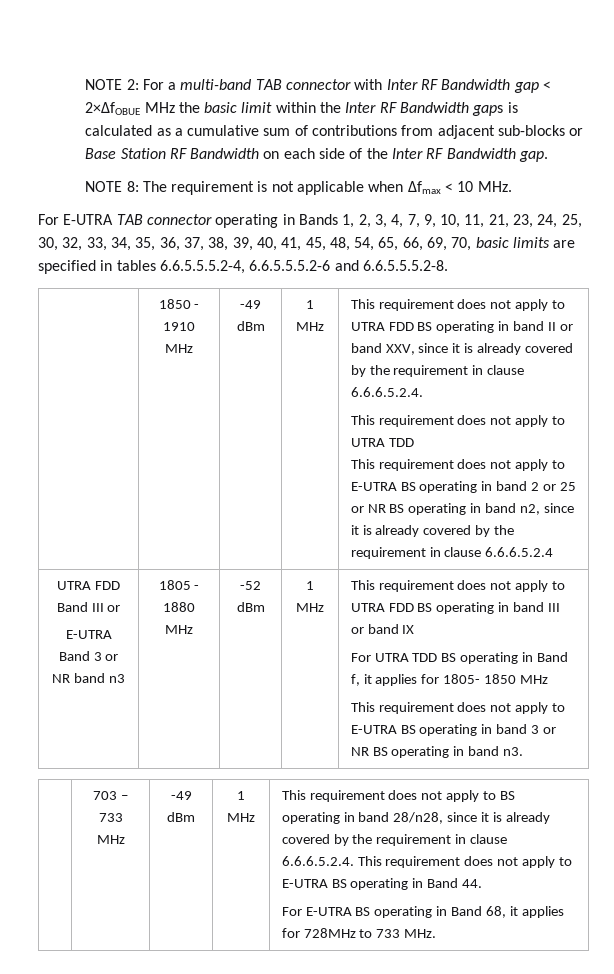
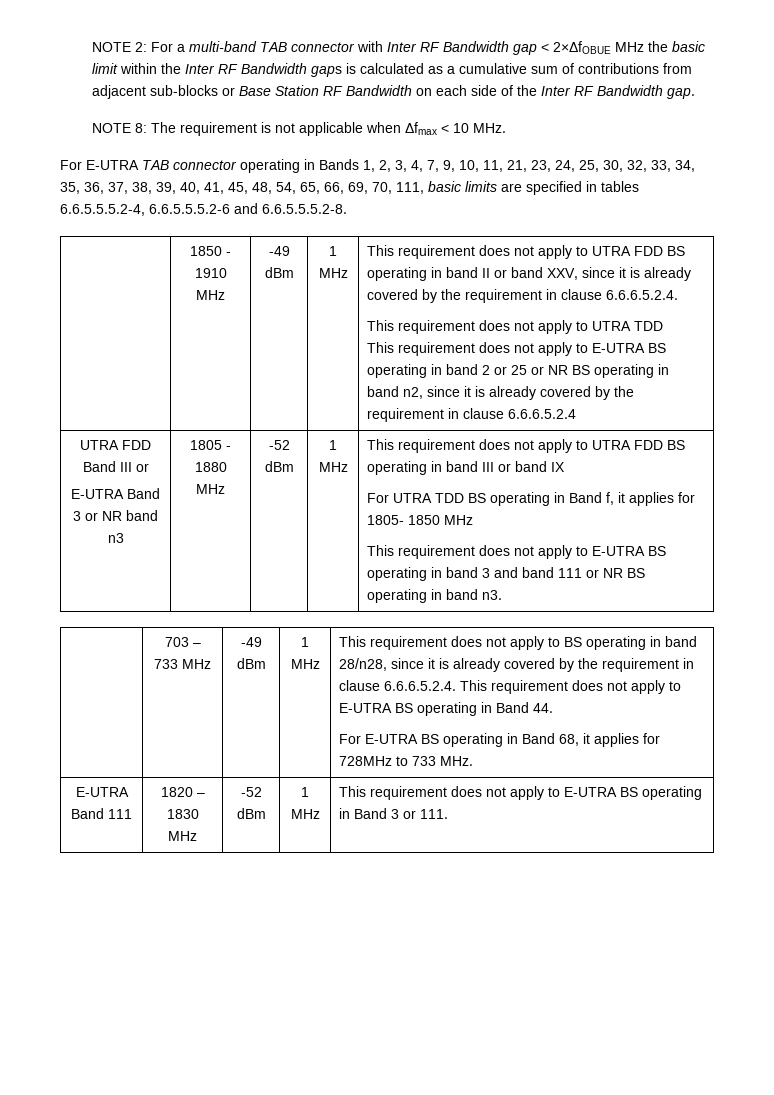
- For E-UTRA TAB connector operating in Bands 1, 2, 3, 4, 7, 9, 10, 11, 21, 23, 24, 25, 30, 32, 33, 34, 35, 36, 37, 38, 39, 40, 41, 45, 48, 54, 65, 66, 69, 70, basic limits are specified in tables 6.6.5.5.5.2-4, 6.6.5.5.5.2-6 and 6.6.5.5.5.2-8.
+ For E-UTRA TAB connector operating in Bands 1, 2, 3, 4, 7, 9, 10, 11, 21, 23, 24, 25, 30, 32, 33, 34, 35, 36, 37, 38, 39, 40, 41, 45, 48, 54, 65, 66, 69, 70, 111, basic limits are specified in tables 6.6.5.5.5.2-4, 6.6.5.5.5.2-6 and 6.6.5.5.5.2-8.
- This requirement does not apply to E-UTRA BS operating in band 3 or NR BS operating in band n3.
+ This requirement does not apply to E-UTRA BS operating in band 3 and band 111 or NR BS operating in band n3.
+ E-UTRA Band 111 | 1820 – 1830 MHz | -52 dBm | 1 MHz | This requirement does not apply to E-UTRA BS operating in Band 3 or 111.

